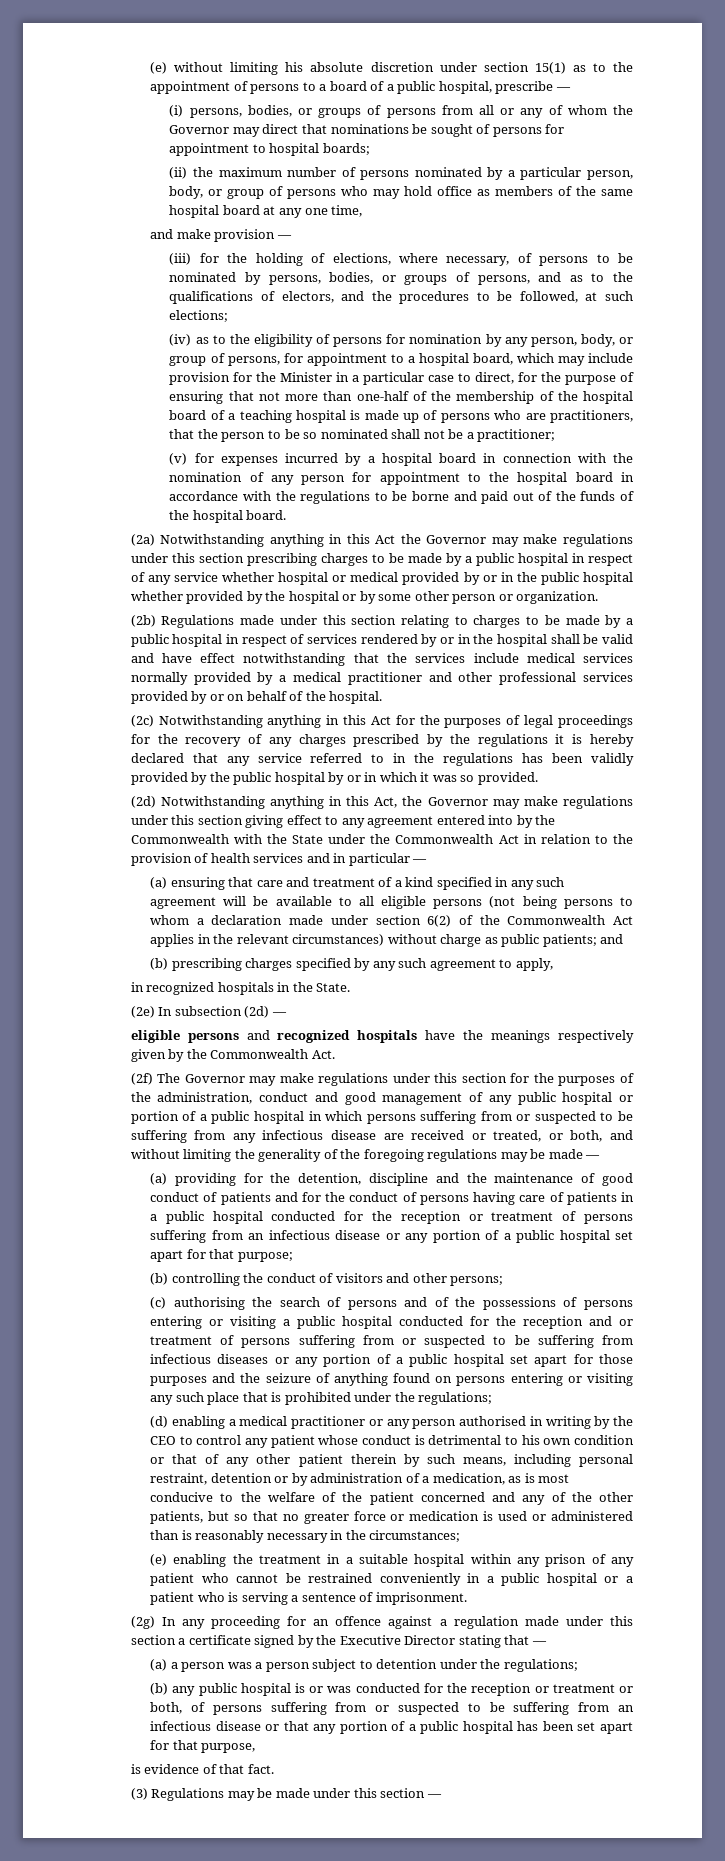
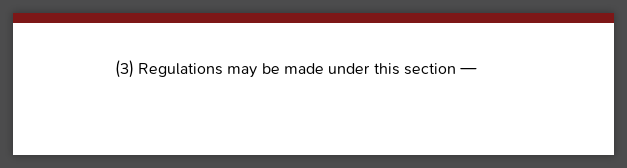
- (e) without limiting his absolute discretion under section 15(1) as to the appointment of persons to a board of a public hospital, prescribe —
- (i) persons, bodies, or groups of persons from all or any of whom the Governor may direct that nominations be sought of persons for appointment to hospital boards;
- (ii) the maximum number of persons nominated by a particular person, body, or group of persons who may hold office as members of the same hospital board at any one time,
- and make provision —
- (iii) for the holding of elections, where necessary, of persons to be nominated by persons, bodies, or groups of persons, and as to the qualifications of electors, and the procedures to be followed, at such elections;
- (iv) as to the eligibility of persons for nomination by any person, body, or group of persons, for appointment to a hospital board, which may include provision for the Minister in a particular case to direct, for the purpose of ensuring that not more than one-half of the membership of the hospital board of a teaching hospital is made up of persons who are practitioners, that the person to be so nominated shall not be a practitioner;
- (v) for expenses incurred by a hospital board in connection with the nomination of any person for appointment to the hospital board in accordance with the regulations to be borne and paid out of the funds of the hospital board.
- (2a) Notwithstanding anything in this Act the Governor may make regulations under this section prescribing charges to be made by a public hospital in respect of any service whether hospital or medical provided by or in the public hospital whether provided by the hospital or by some other person or organization.
- (2b) Regulations made under this section relating to charges to be made by a public hospital in respect of services rendered by or in the hospital shall be valid and have effect notwithstanding that the services include medical services normally provided by a medical practitioner and other professional services provided by or on behalf of the hospital.
- (2c) Notwithstanding anything in this Act for the purposes of legal proceedings for the recovery of any charges prescribed by the regulations it is hereby declared that any service referred to in the regulations has been validly provided by the public hospital by or in which it was so provided.
- (2d) Notwithstanding anything in this Act, the Governor may make regulations under this section giving effect to any agreement entered into by the Commonwealth with the State under the Commonwealth Act in relation to the provision of health services and in particular —
- (a) ensuring that care and treatment of a kind specified in any such agreement will be available to all eligible persons (not being persons to whom a declaration made under section 6(2) of the Commonwealth Act applies in the relevant circumstances) without charge as public patients; and
- (b) prescribing charges specified by any such agreement to apply,
- in recognized hospitals in the State.
- (2e) In subsection (2d) —
- eligible persons and recognized hospitals have the meanings respectively given by the Commonwealth Act.
- (2f) The Governor may make regulations under this section for the purposes of the administration, conduct and good management of any public hospital or portion of a public hospital in which persons suffering from or suspected to be suffering from any infectious disease are received or treated, or both, and without limiting the generality of the foregoing regulations may be made —
- (a) providing for the detention, discipline and the maintenance of good conduct of patients and for the conduct of persons having care of patients in a public hospital conducted for the reception or treatment of persons suffering from an infectious disease or any portion of a public hospital set apart for that purpose;
- (b) controlling the conduct of visitors and other persons;
- (c) authorising the search of persons and of the possessions of persons entering or visiting a public hospital conducted for the reception and or treatment of persons suffering from or suspected to be suffering from infectious diseases or any portion of a public hospital set apart for those purposes and the seizure of anything found on persons entering or visiting any such place that is prohibited under the regulations;
- (d) enabling a medical practitioner or any person authorised in writing by the CEO to control any patient whose conduct is detrimental to his own condition or that of any other patient therein by such means, including personal restraint, detention or by administration of a medication, as is most conducive to the welfare of the patient concerned and any of the other patients, but so that no greater force or medication is used or administered than is reasonably necessary in the circumstances;
- (e) enabling the treatment in a suitable hospital within any prison of any patient who cannot be restrained conveniently in a public hospital or a patient who is serving a sentence of imprisonment.
- (2g) In any proceeding for an offence against a regulation made under this section a certificate signed by the Executive Director stating that —
- (a) a person was a person subject to detention under the regulations;
- (b) any public hospital is or was conducted for the reception or treatment or both, of persons suffering from or suspected to be suffering from an infectious disease or that any portion of a public hospital has been set apart for that purpose,
- is evidence of that fact.

